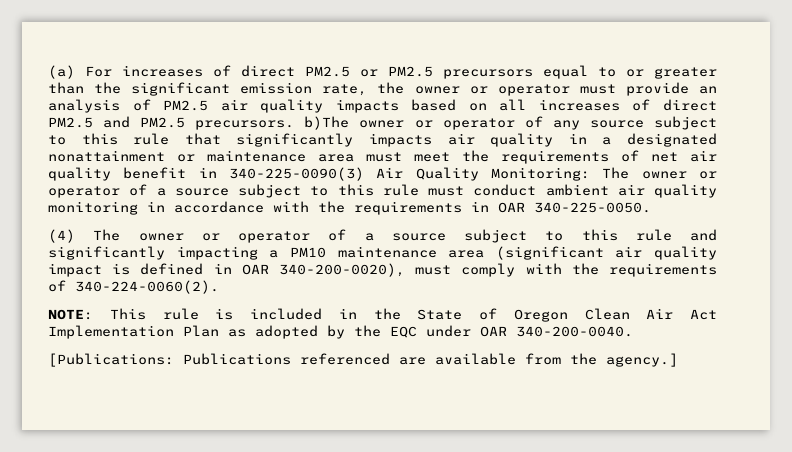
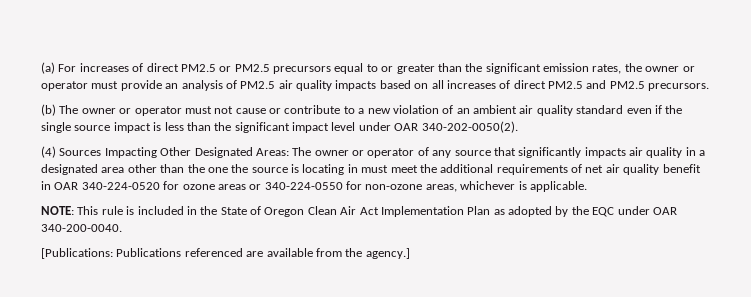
- (a) For increases of direct PM2.5 or PM2.5 precursors equal to or greater than the significant emission rate, the owner or operator must provide an analysis of PM2.5 air quality impacts based on all increases of direct PM2.5 and PM2.5 precursors. b)The owner or operator of any source subject to this rule that significantly impacts air quality in a designated nonattainment or maintenance area must meet the requirements of net air quality benefit in 340-225-0090(3) Air Quality Monitoring: The owner or operator of a source subject to this rule must conduct ambient air quality monitoring in accordance with the requirements in OAR 340-225-0050.
- (4) The owner or operator of a source subject to this rule and significantly impacting a PM10 maintenance area (significant air quality impact is defined in OAR 340-200-0020), must comply with the requirements of 340-224-0060(2).
+ (a) For increases of direct PM2.5 or PM2.5 precursors equal to or greater than the significant emission rates, the owner or operator must provide an analysis of PM2.5 air quality impacts based on all increases of direct PM2.5 and PM2.5 precursors.
+ (b) The owner or operator must not cause or contribute to a new violation of an ambient air quality standard even if the single source impact is less than the significant impact level under OAR 340-202-0050(2).
+ (4) Sources Impacting Other Designated Areas: The owner or operator of any source that significantly impacts air quality in a designated area other than the one the source is locating in must meet the additional requirements of net air quality benefit in OAR 340-224-0520 for ozone areas or 340-224-0550 for non-ozone areas, whichever is applicable.

